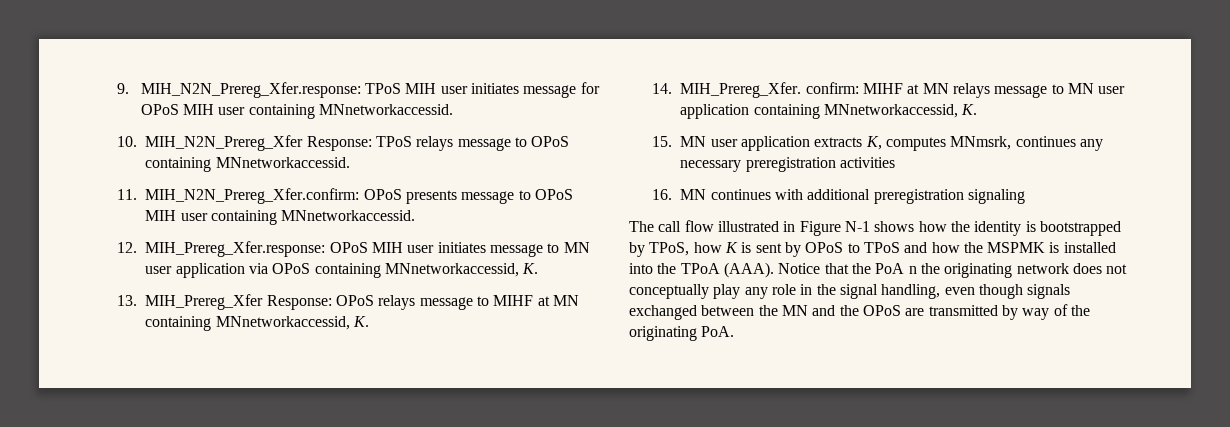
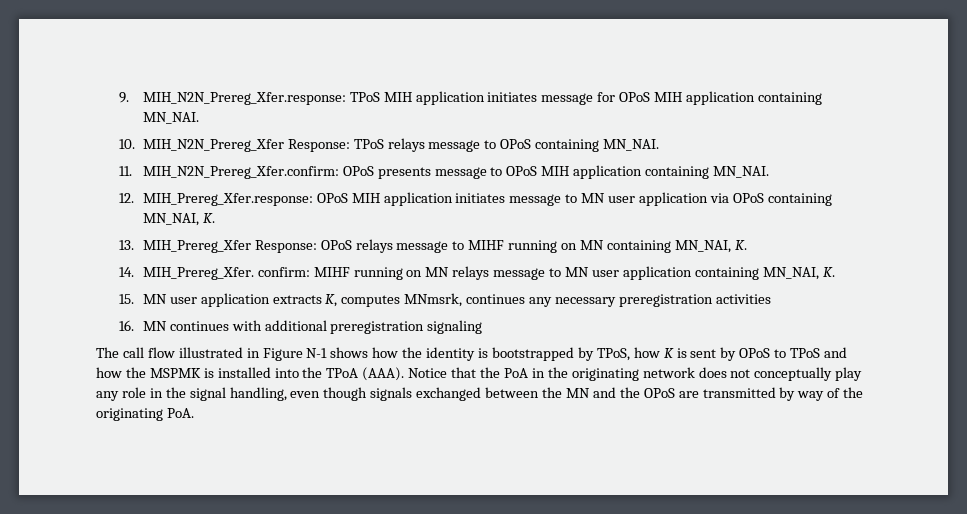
- 9. MIH_N2N_Prereg_Xfer.response: TPoS MIH user initiates message for OPoS MIH user containing MNnetworkaccessid.
+ 9. MIH_N2N_Prereg_Xfer.response: TPoS MIH application initiates message for OPoS MIH application containing MN_NAI.
- 10. MIH_N2N_Prereg_Xfer Response: TPoS relays message to OPoS containing MNnetworkaccessid.
+ 10. MIH_N2N_Prereg_Xfer Response: TPoS relays message to OPoS containing MN_NAI.
- 11. MIH_N2N_Prereg_Xfer.confirm: OPoS presents message to OPoS MIH user containing MNnetworkaccessid.
+ 11. MIH_N2N_Prereg_Xfer.confirm: OPoS presents message to OPoS MIH application containing MN_NAI.
- 12. MIH_Prereg_Xfer.response: OPoS MIH user initiates message to MN user application via OPoS containing MNnetworkaccessid, K.
+ 12. MIH_Prereg_Xfer.response: OPoS MIH application initiates message to MN user application via OPoS containing MN_NAI, K.
- 13. MIH_Prereg_Xfer Response: OPoS relays message to MIHF at MN containing MNnetworkaccessid, K.
+ 13. MIH_Prereg_Xfer Response: OPoS relays message to MIHF running on MN containing MN_NAI, K.
- 14. MIH_Prereg_Xfer. confirm: MIHF at MN relays message to MN user application containing MNnetworkaccessid, K.
+ 14. MIH_Prereg_Xfer. confirm: MIHF running on MN relays message to MN user application containing MN_NAI, K.
- Notice that the PoA n the originating network does not conceptually play any role in the signal handling, even though signals exchanged between the MN and the OPoS are transmitted by way of the originating PoA.
+ Notice that the PoA in the originating network does not conceptually play any role in the signal handling, even though signals exchanged between the MN and the OPoS are transmitted by way of the originating PoA.

